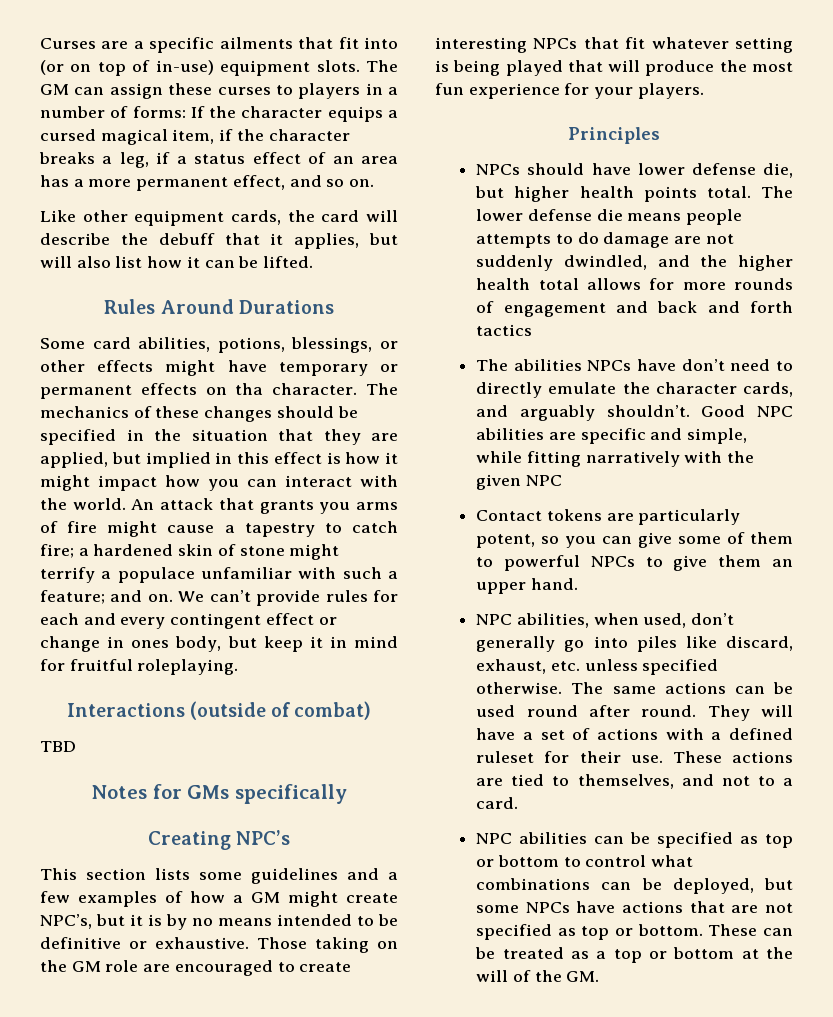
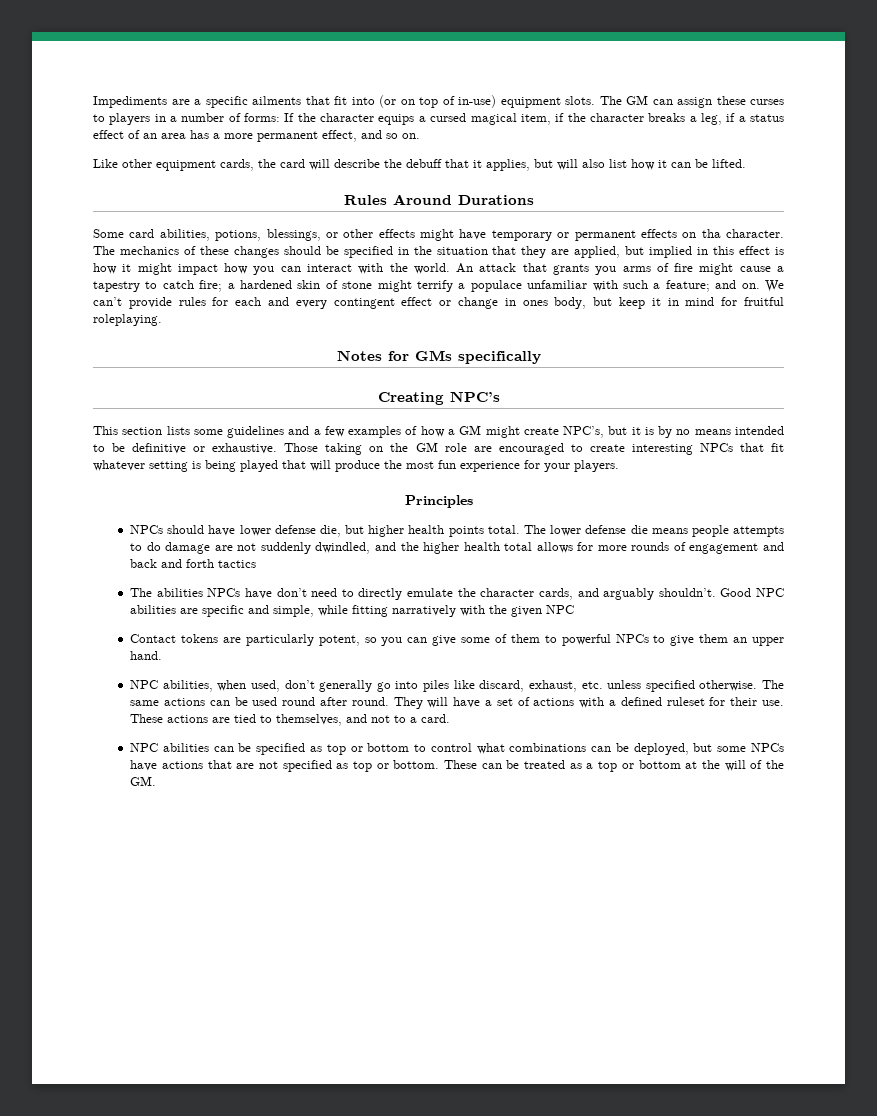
- Curses are a specific ailments that fit into (or on top of in-use) equipment slots.
+ Impediments are a specific ailments that fit into (or on top of in-use) equipment slots.
- Interactions (outside of combat)
- TBD

